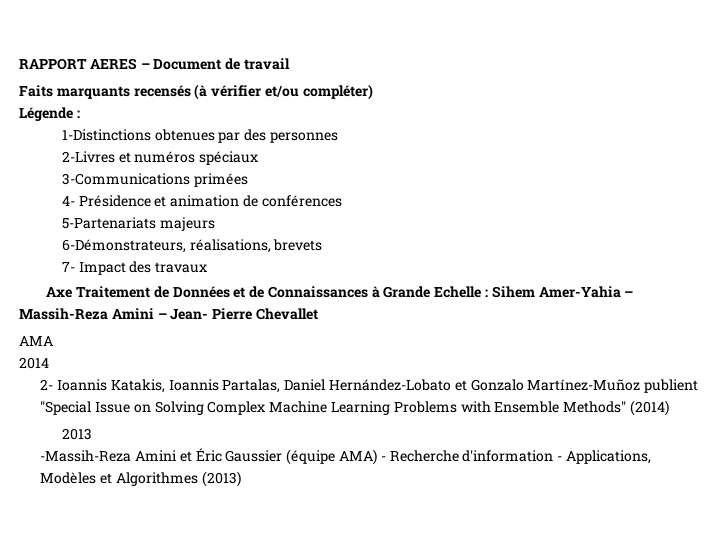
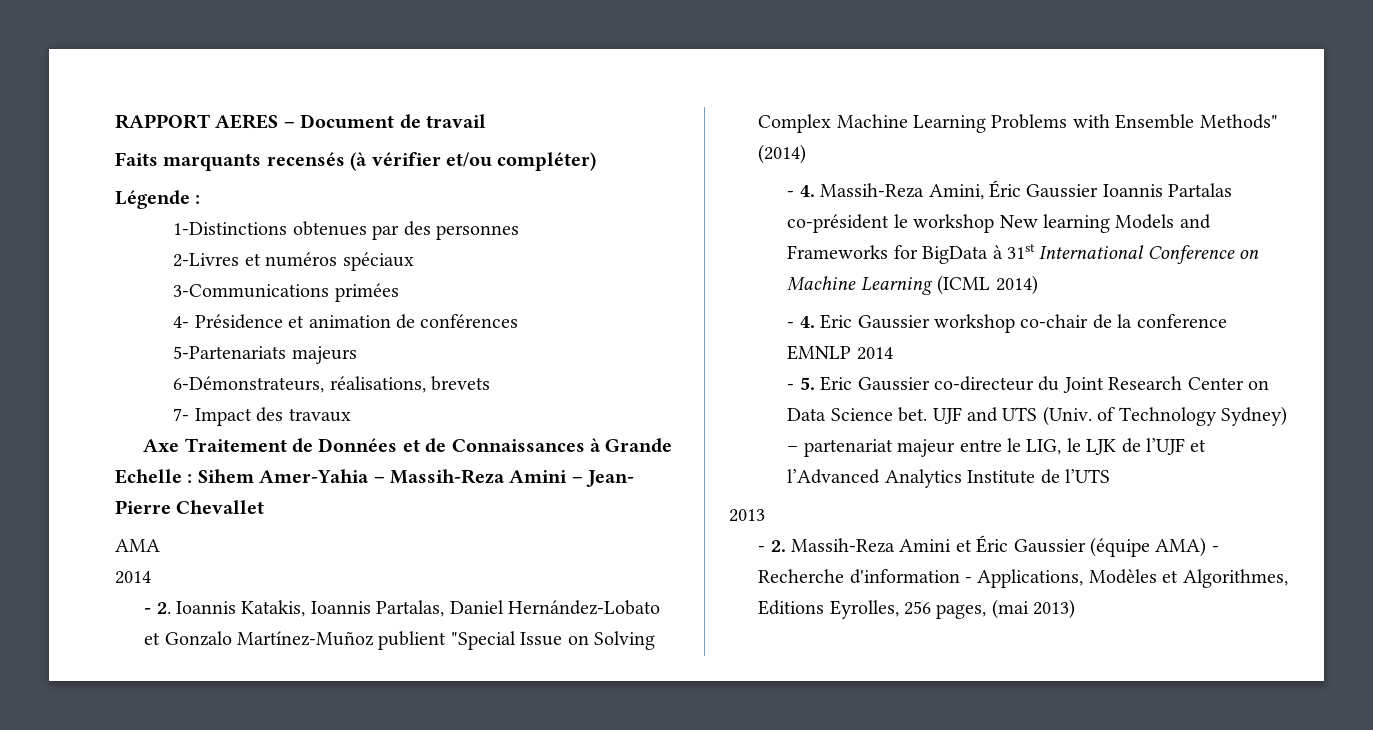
- 2- Ioannis Katakis, Ioannis Partalas, Daniel Hernández-Lobato et Gonzalo Martínez-Muñoz publient "Special Issue on Solving Complex Machine Learning Problems with Ensemble Methods" (2014)
+ - 2. Ioannis Katakis, Ioannis Partalas, Daniel Hernández-Lobato et Gonzalo Martínez-Muñoz publient "Special Issue on Solving Complex Machine Learning Problems with Ensemble Methods" (2014)
+ - 4. Massih-Reza Amini, Éric Gaussier Ioannis Partalas co-président le workshop New learning Models and Frameworks for BigData à 31st International Conference on Machine Learning (ICML 2014)
+ - 4. Eric Gaussier workshop co-chair de la conference EMNLP 2014
+ - 5. Eric Gaussier co-directeur du Joint Research Center on Data Science bet. UJF and UTS (Univ. of Technology Sydney) – partenariat majeur entre le LIG, le LJK de l’UJF et l’Advanced Analytics Institute de l’UTS
  2013
- -Massih-Reza Amini et Éric Gaussier (équipe AMA) - Recherche d'information - Applications, Modèles et Algorithmes (2013)
+ - 2. Massih-Reza Amini et Éric Gaussier (équipe AMA) - Recherche d'information - Applications, Modèles et Algorithmes, Editions Eyrolles, 256 pages, (mai 2013)

